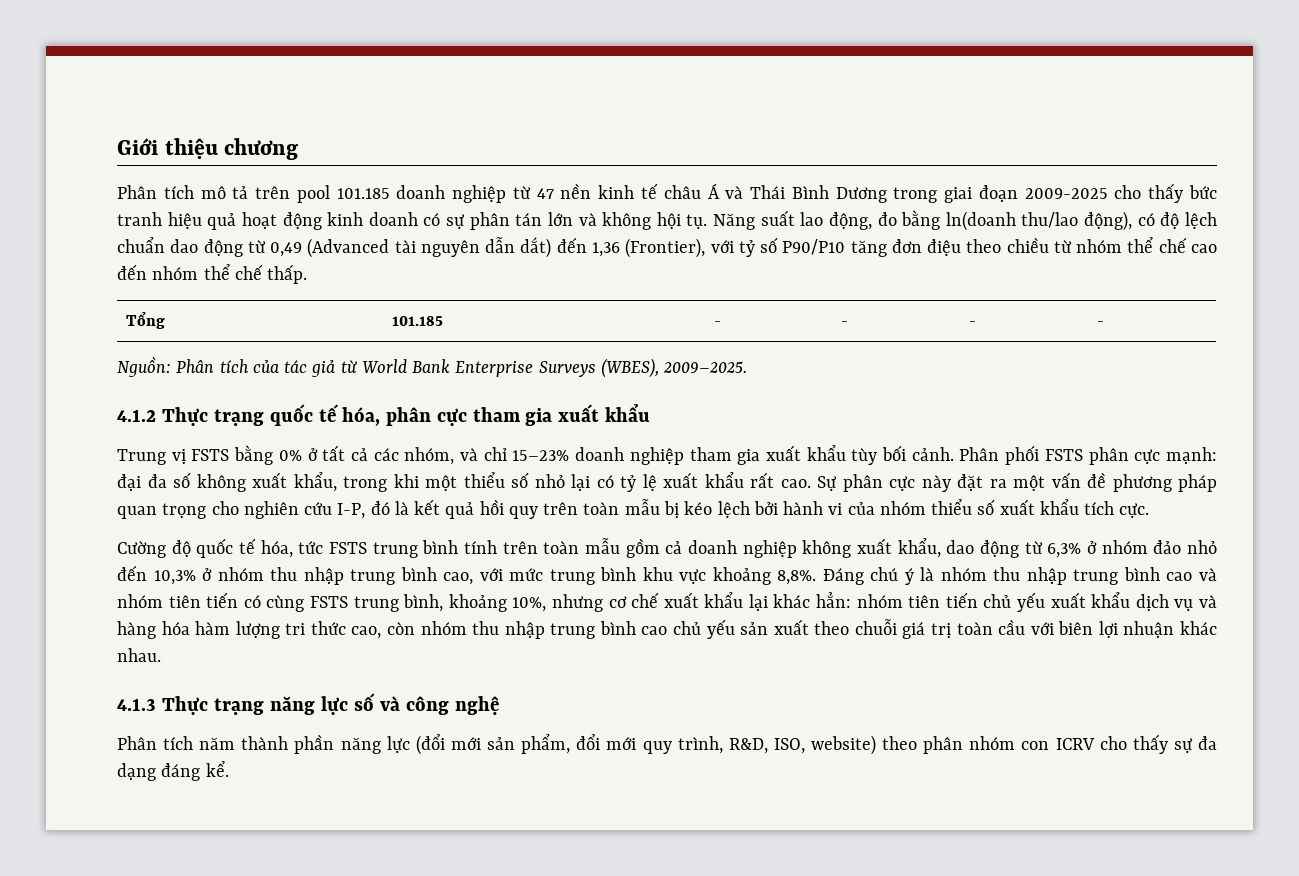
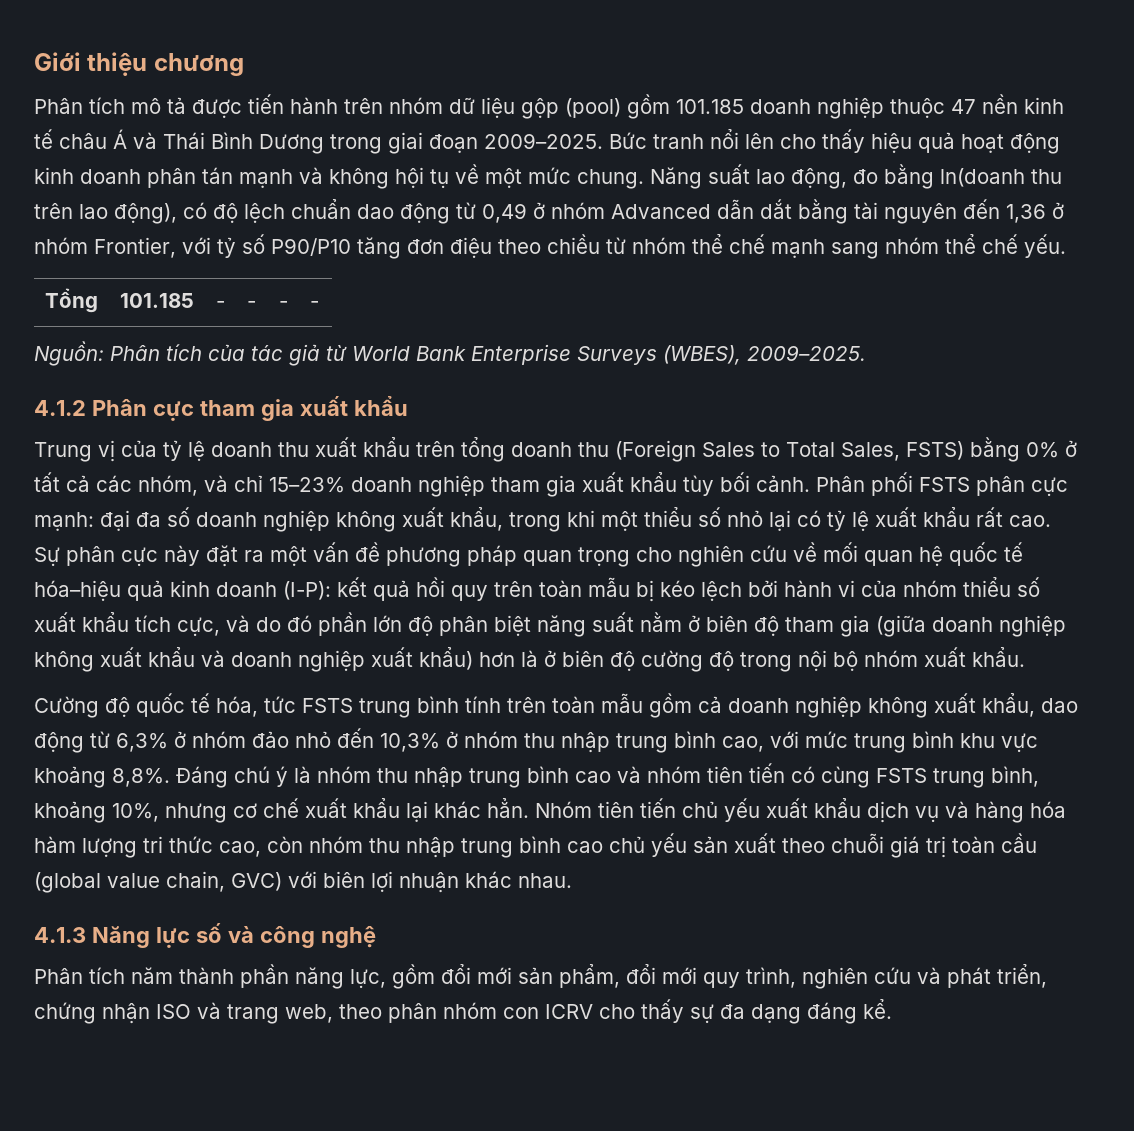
- Phân tích mô tả trên pool 101.185 doanh nghiệp từ 47 nền kinh tế châu Á và Thái Bình Dương trong giai đoạn 2009-2025 cho thấy bức tranh hiệu quả hoạt động kinh doanh có sự phân tán lớn và không hội tụ.
+ Phân tích mô tả được tiến hành trên nhóm dữ liệu gộp (pool) gồm 101.185 doanh nghiệp thuộc 47 nền kinh tế châu Á và Thái Bình Dương trong giai đoạn 2009–2025. Bức tranh nổi lên cho thấy hiệu quả hoạt động kinh doanh phân tán mạnh và không hội tụ về một mức chung.
- Năng suất lao động, đo bằng ln(doanh thu/lao động), có độ lệch chuẩn dao động từ 0,49 (Advanced tài nguyên dẫn dắt) đến 1,36 (Frontier), với tỷ số P90/P10 tăng đơn điệu theo chiều từ nhóm thể chế cao đến nhóm thể chế thấp.
+ Năng suất lao động, đo bằng ln(doanh thu trên lao động), có độ lệch chuẩn dao động từ 0,49 ở nhóm Advanced dẫn dắt bằng tài nguyên đến 1,36 ở nhóm Frontier, với tỷ số P90/P10 tăng đơn điệu theo chiều từ nhóm thể chế mạnh sang nhóm thể chế yếu.
- 4.1.2 Thực trạng quốc tế hóa, phân cực tham gia xuất khẩu
+ 4.1.2 Phân cực tham gia xuất khẩu
- Trung vị FSTS bằng 0% ở tất cả các nhóm, và chỉ 15–23% doanh nghiệp tham gia xuất khẩu tùy bối cảnh.
+ Trung vị của tỷ lệ doanh thu xuất khẩu trên tổng doanh thu (Foreign Sales to Total Sales, FSTS) bằng 0% ở tất cả các nhóm, và chỉ 15–23% doanh nghiệp tham gia xuất khẩu tùy bối cảnh.
- Phân phối FSTS phân cực mạnh: đại đa số không xuất khẩu, trong khi một thiểu số nhỏ lại có tỷ lệ xuất khẩu rất cao.
+ Phân phối FSTS phân cực mạnh: đại đa số doanh nghiệp không xuất khẩu, trong khi một thiểu số nhỏ lại có tỷ lệ xuất khẩu rất cao.
- Sự phân cực này đặt ra một vấn đề phương pháp quan trọng cho nghiên cứu I-P, đó là kết quả hồi quy trên toàn mẫu bị kéo lệch bởi hành vi của nhóm thiểu số xuất khẩu tích cực.
+ Sự phân cực này đặt ra một vấn đề phương pháp quan trọng cho nghiên cứu về mối quan hệ quốc tế hóa–hiệu quả kinh doanh (I-P): kết quả hồi quy trên toàn mẫu bị kéo lệch bởi hành vi của nhóm thiểu số xuất khẩu tích cực, và do đó phần lớn độ phân biệt năng suất nằm ở biên độ tham gia (giữa doanh nghiệp không xuất khẩu và doanh nghiệp xuất khẩu) hơn là ở biên độ cường độ trong nội bộ nhóm xuất khẩu.
- Đáng chú ý là nhóm thu nhập trung bình cao và nhóm tiên tiến có cùng FSTS trung bình, khoảng 10%, nhưng cơ chế xuất khẩu lại khác hẳn: nhóm tiên tiến chủ yếu xuất khẩu dịch vụ và hàng hóa hàm lượng tri thức cao, còn nhóm thu nhập trung bình cao chủ yếu sản xuất theo chuỗi giá trị toàn cầu với biên lợi nhuận khác nhau.
+ Đáng chú ý là nhóm thu nhập trung bình cao và nhóm tiên tiến có cùng FSTS trung bình, khoảng 10%, nhưng cơ chế xuất khẩu lại khác hẳn. Nhóm tiên tiến chủ yếu xuất khẩu dịch vụ và hàng hóa hàm lượng tri thức cao, còn nhóm thu nhập trung bình cao chủ yếu sản xuất theo chuỗi giá trị toàn cầu (global value chain, GVC) với biên lợi nhuận khác nhau.
- 4.1.3 Thực trạng năng lực số và công nghệ
+ 4.1.3 Năng lực số và công nghệ
- Phân tích năm thành phần năng lực (đổi mới sản phẩm, đổi mới quy trình, R&D, ISO, website) theo phân nhóm con ICRV cho thấy sự đa dạng đáng kể.
+ Phân tích năm thành phần năng lực, gồm đổi mới sản phẩm, đổi mới quy trình, nghiên cứu và phát triển, chứng nhận ISO và trang web, theo phân nhóm con ICRV cho thấy sự đa dạng đáng kể.

